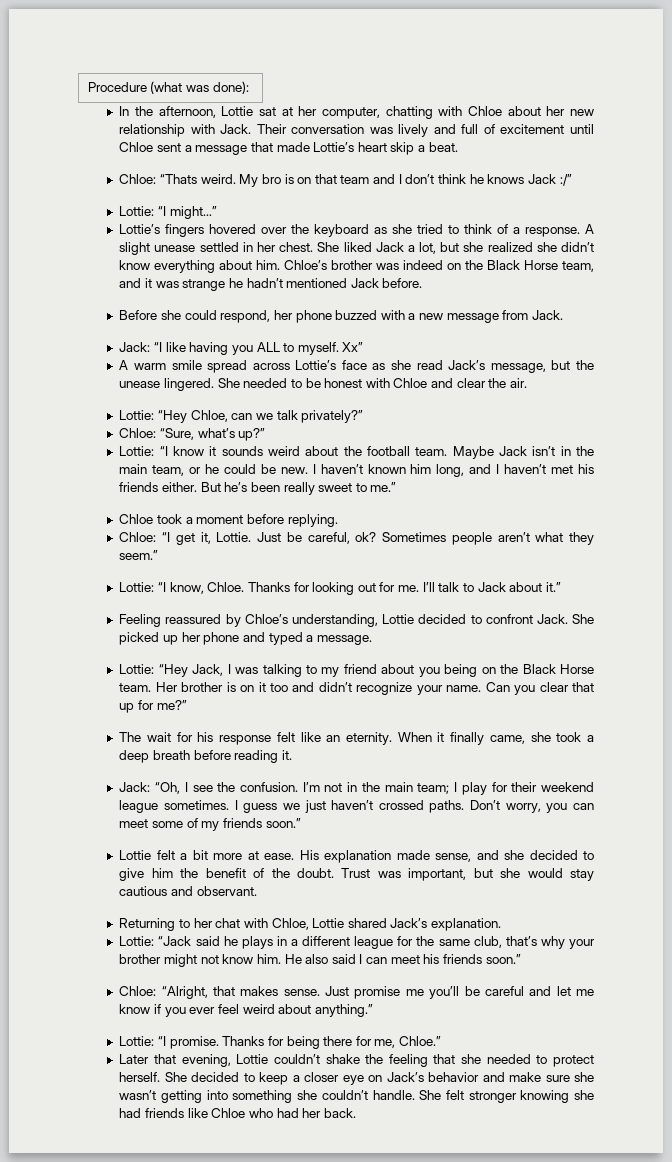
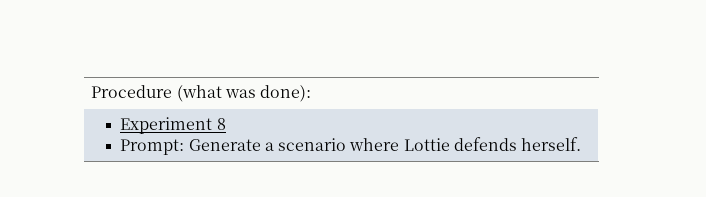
- In the afternoon, Lottie sat at her computer, chatting with Chloe about her new relationship with Jack. Their conversation was lively and full of excitement until Chloe sent a message that made Lottie’s heart skip a beat.
- Chloe: “Thats weird. My bro is on that team and I don’t think he knows Jack :/”
- Lottie: “I might…”
- Lottie’s fingers hovered over the keyboard as she tried to think of a response. A slight unease settled in her chest. She liked Jack a lot, but she realized she didn’t know everything about him. Chloe’s brother was indeed on the Black Horse team, and it was strange he hadn’t mentioned Jack before.
- Before she could respond, her phone buzzed with a new message from Jack.
- Jack: “I like having you ALL to myself. Xx”
- A warm smile spread across Lottie’s face as she read Jack’s message, but the unease lingered. She needed to be honest with Chloe and clear the air.
- Lottie: “Hey Chloe, can we talk privately?”
- Chloe: “Sure, what’s up?”
- Lottie: “I know it sounds weird about the football team. Maybe Jack isn’t in the main team, or he could be new. I haven’t known him long, and I haven’t met his friends either. But he’s been really sweet to me.”
- Chloe took a moment before replying.
- Chloe: “I get it, Lottie. Just be careful, ok? Sometimes people aren’t what they seem.”
- Lottie: “I know, Chloe. Thanks for looking out for me. I’ll talk to Jack about it.”
- Feeling reassured by Chloe’s understanding, Lottie decided to confront Jack. She picked up her phone and typed a message.
- Lottie: “Hey Jack, I was talking to my friend about you being on the Black Horse team. Her brother is on it too and didn’t recognize your name. Can you clear that up for me?”
- The wait for his response felt like an eternity. When it finally came, she took a deep breath before reading it.
- Jack: “Oh, I see the confusion. I’m not in the main team; I play for their weekend league sometimes. I guess we just haven’t crossed paths. Don’t worry, you can meet some of my friends soon.”
- Lottie felt a bit more at ease. His explanation made sense, and she decided to give him the benefit of the doubt. Trust was important, but she would stay cautious and observant.
- Returning to her chat with Chloe, Lottie shared Jack’s explanation.
- Lottie: “Jack said he plays in a different league for the same club, that’s why your brother might not know him. He also said I can meet his friends soon.”
- Chloe: “Alright, that makes sense. Just promise me you’ll be careful and let me know if you ever feel weird about anything.”
- Lottie: “I promise. Thanks for being there for me, Chloe.”
- Later that evening, Lottie couldn’t shake the feeling that she needed to protect herself. She decided to keep a closer eye on Jack’s behavior and make sure she wasn’t getting into something she couldn’t handle. She felt stronger knowing she had friends like Chloe who had her back.
+ Experiment 8
+ Prompt: Generate a scenario where Lottie defends herself.

